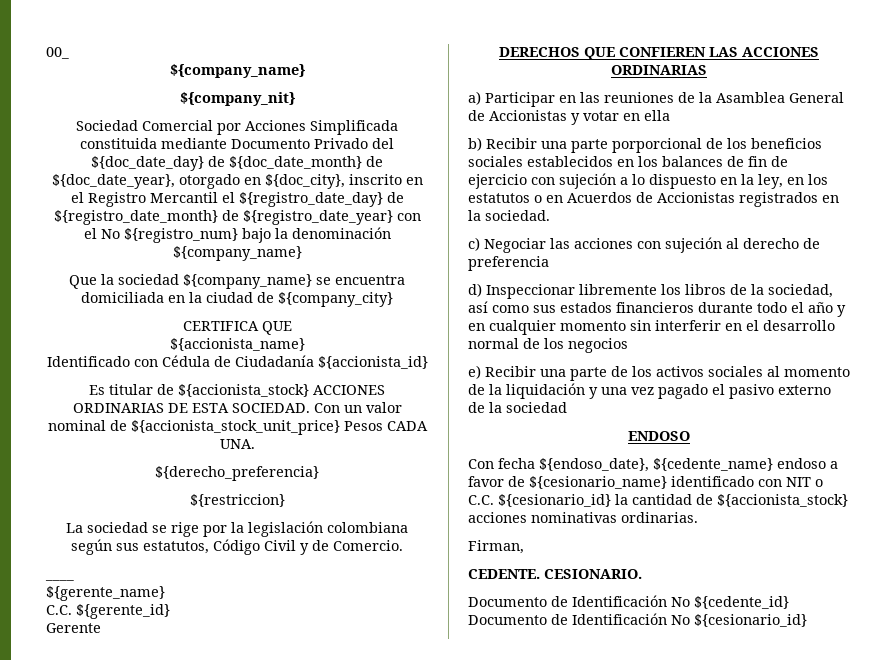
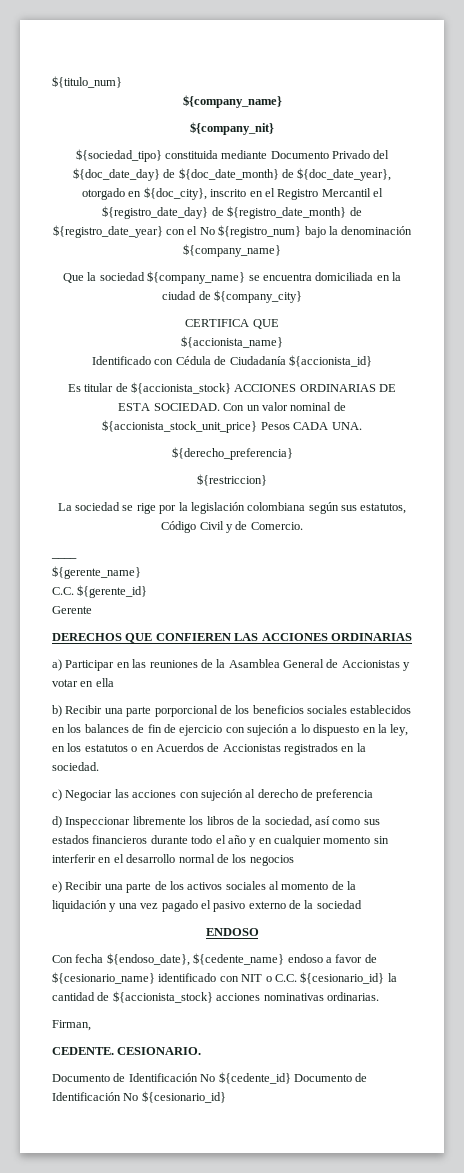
- 00_
+ ${titulo_num}
- Sociedad Comercial por Acciones Simplificada constituida mediante Documento Privado del ${doc_date_day} de ${doc_date_month} de ${doc_date_year}, otorgado en ${doc_city}, inscrito en el Registro Mercantil el ${registro_date_day} de ${registro_date_month} de ${registro_date_year} con el No ${registro_num} bajo la denominación ${company_name}
+ ${sociedad_tipo} constituida mediante Documento Privado del ${doc_date_day} de ${doc_date_month} de ${doc_date_year}, otorgado en ${doc_city}, inscrito en el Registro Mercantil el ${registro_date_day} de ${registro_date_month} de ${registro_date_year} con el No ${registro_num} bajo la denominación ${company_name}

